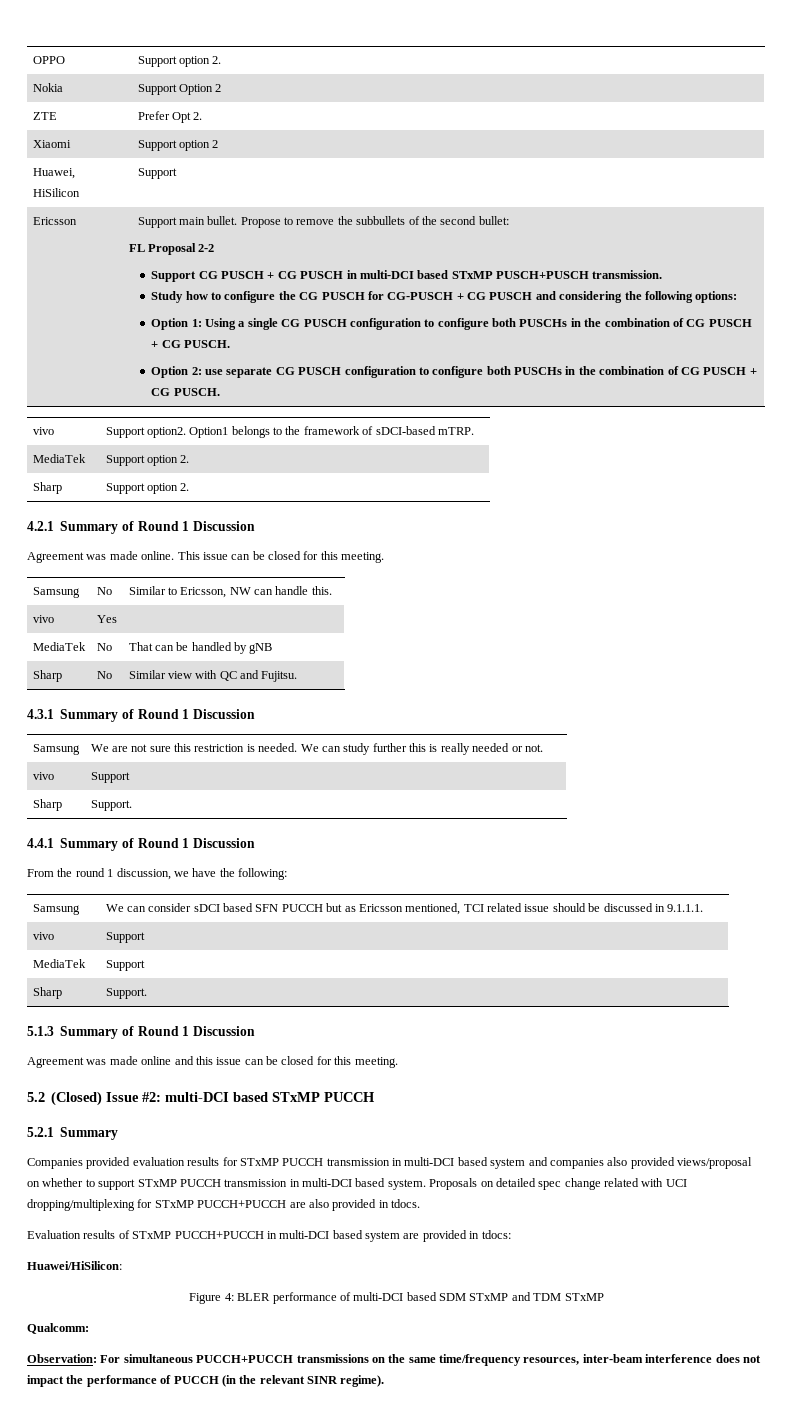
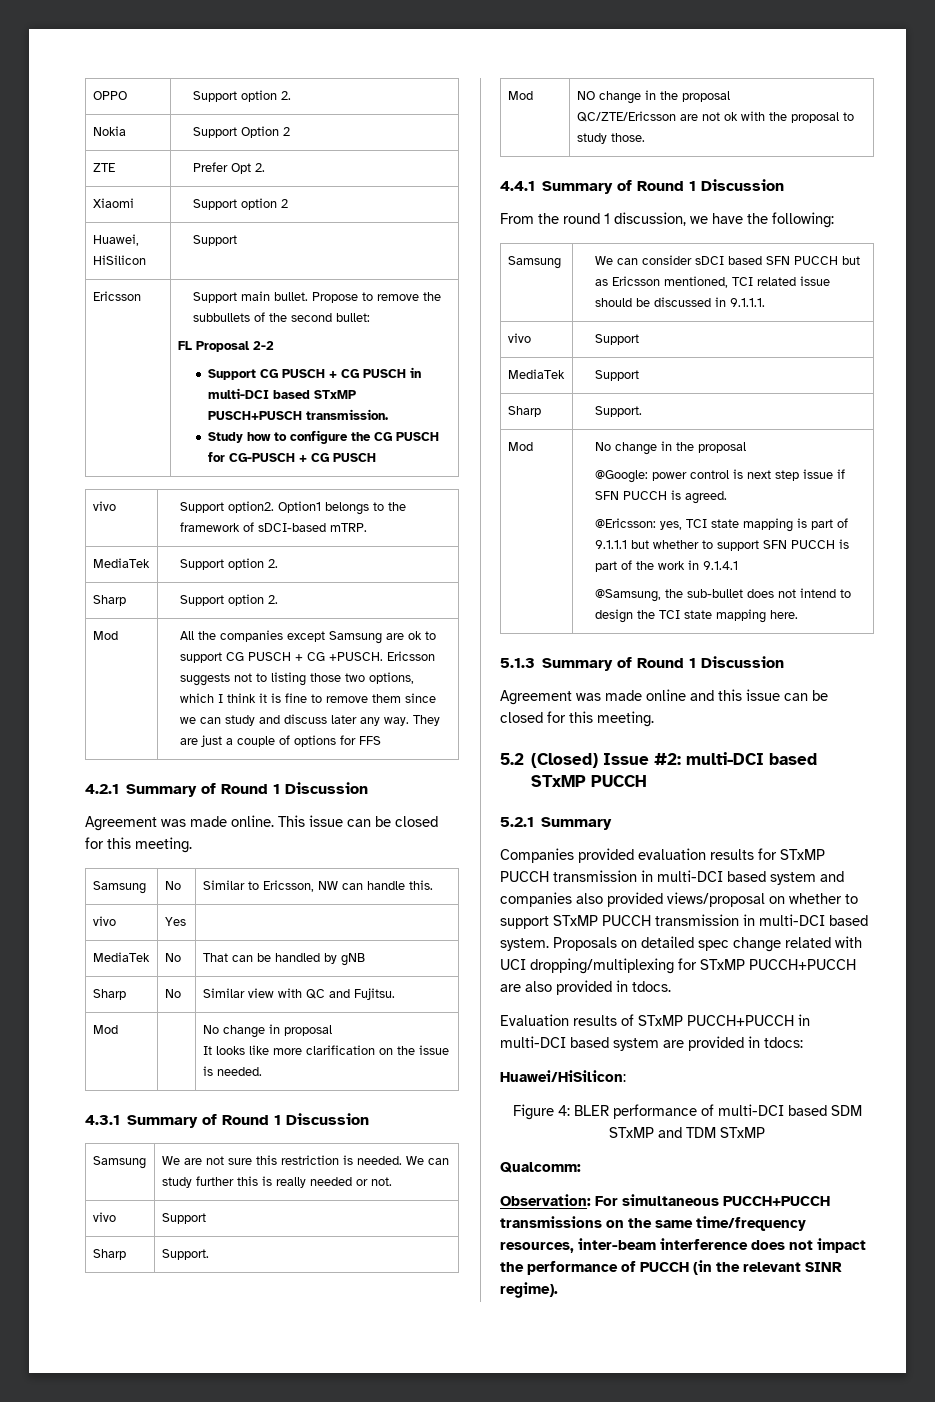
- Study how to configure the CG PUSCH for CG-PUSCH + CG PUSCH and considering the following options:
- Option 1: Using a single CG PUSCH configuration to configure both PUSCHs in the combination of CG PUSCH + CG PUSCH.
- Option 2: use separate CG PUSCH configuration to configure both PUSCHs in the combination of CG PUSCH + CG PUSCH.
+ Study how to configure the CG PUSCH for CG-PUSCH + CG PUSCH
+ Mod | All the companies except Samsung are ok to support CG PUSCH + CG +PUSCH. Ericsson suggests not to listing those two options, which I think it is fine to remove them since we can study and discuss later any way. They are just a couple of options for FFS
+ Mod | | No change in proposal
+ It looks like more clarification on the issue is needed.
+ Mod | NO change in the proposal
+ QC/ZTE/Ericsson are not ok with the proposal to study those.
+ Mod | No change in the proposal
+ @Google: power control is next step issue if SFN PUCCH is agreed.
+ @Ericsson: yes, TCI state mapping is part of 9.1.1.1 but whether to support SFN PUCCH is part of the work in 9.1.4.1
+ @Samsung, the sub-bullet does not intend to design the TCI state mapping here.

